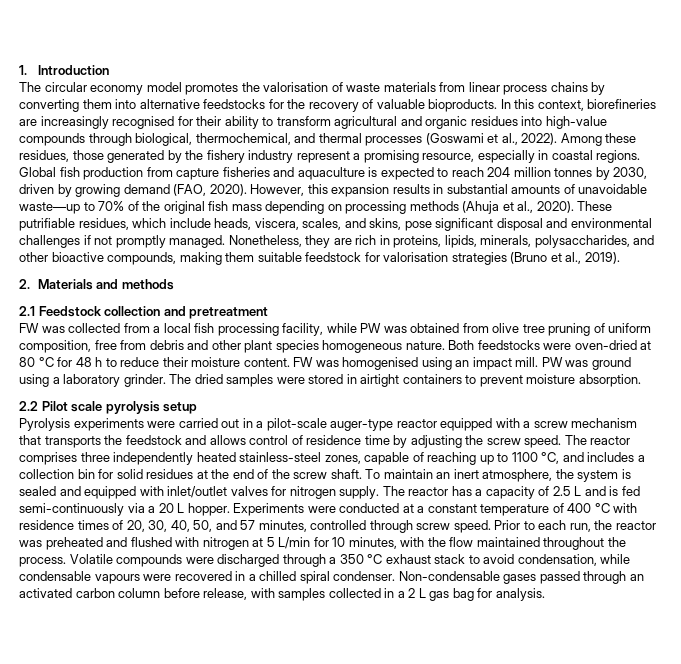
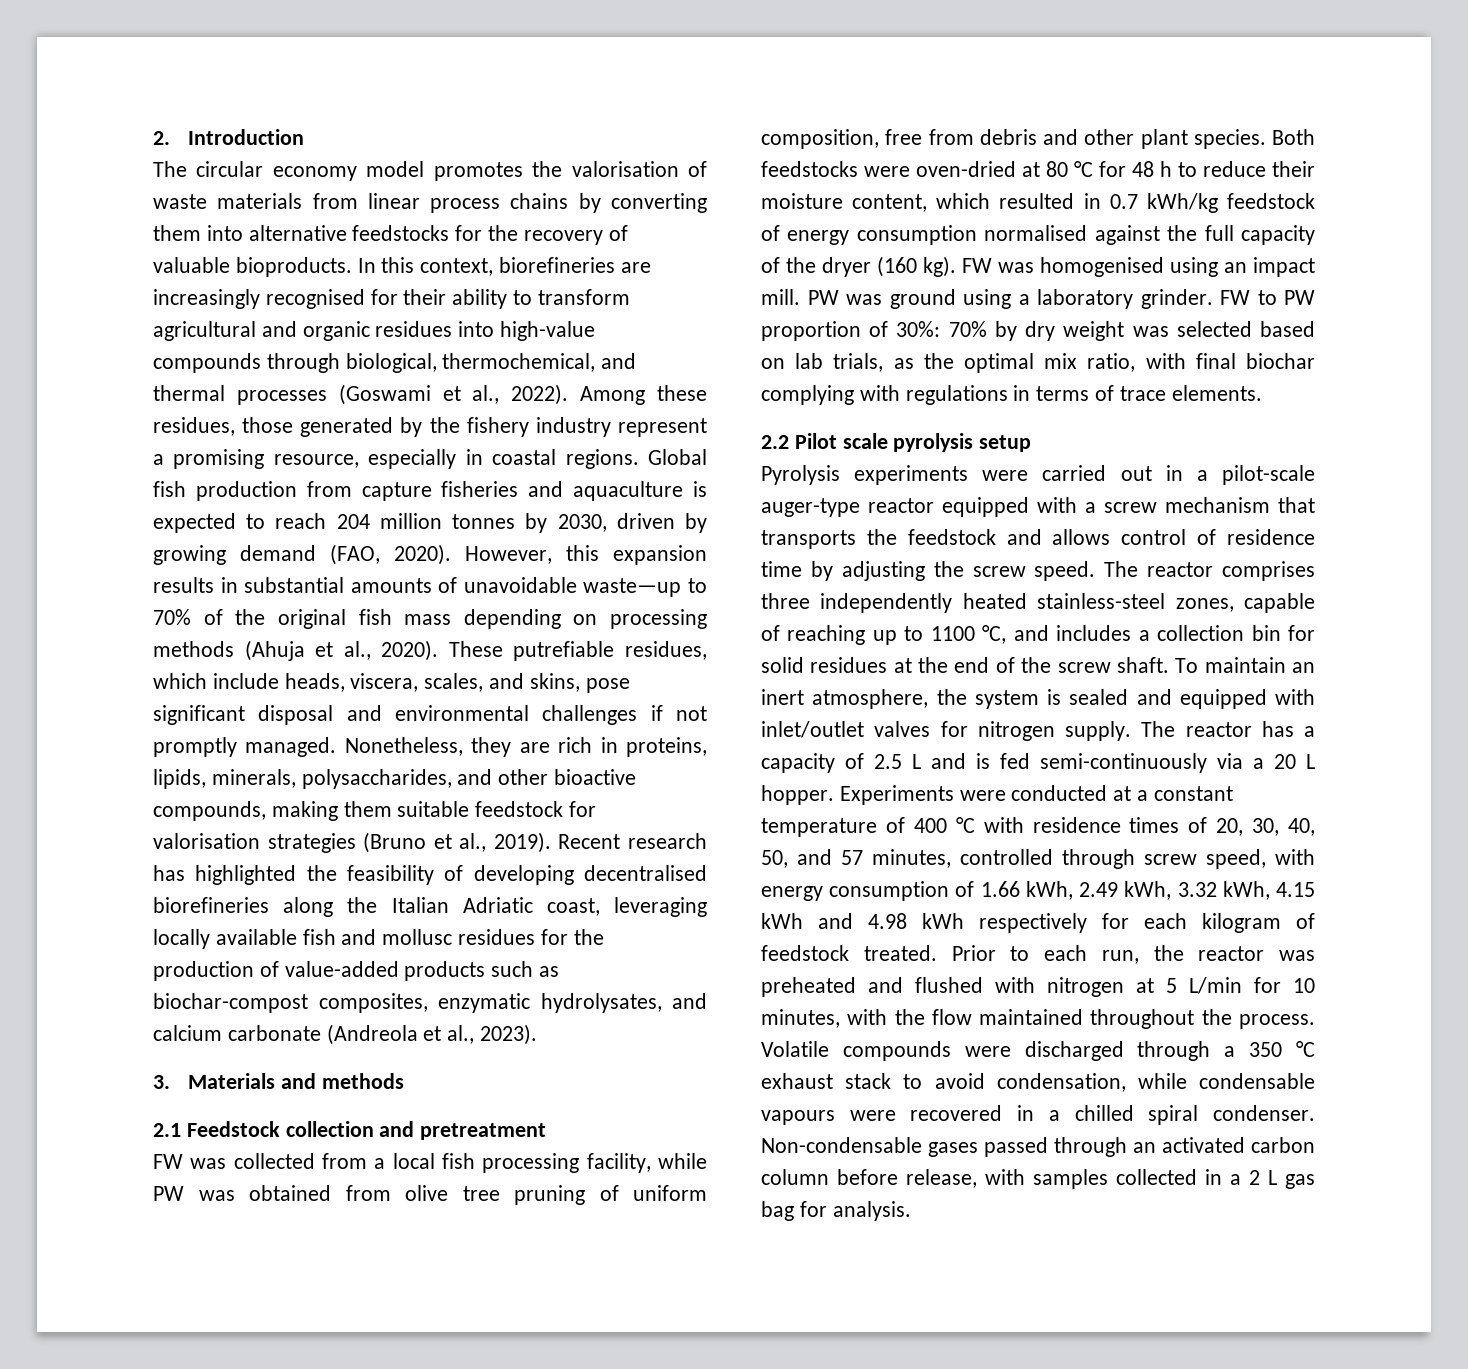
- 1. Introduction
+ 2. Introduction
- These putrifiable residues, which include heads, viscera, scales, and skins, pose significant disposal and environmental challenges if not promptly managed.
+ These putrefiable residues, which include heads, viscera, scales, and skins, pose significant disposal and environmental challenges if not promptly managed.
- Nonetheless, they are rich in proteins, lipids, minerals, polysaccharides, and other bioactive compounds, making them suitable feedstock for valorisation strategies (Bruno et al., 2019).
- 2. Materials and methods
+ Nonetheless, they are rich in proteins, lipids, minerals, polysaccharides, and other bioactive compounds, making them suitable feedstock for valorisation strategies (Bruno et al., 2019). Recent research has highlighted the feasibility of developing decentralised biorefineries along the Italian Adriatic coast, leveraging locally available fish and mollusc residues for the production of value-added products such as biochar-compost composites, enzymatic hydrolysates, and calcium carbonate (Andreola et al., 2023).
+ 3. Materials and methods
- FW was collected from a local fish processing facility, while PW was obtained from olive tree pruning of uniform composition, free from debris and other plant species homogeneous nature.
+ FW was collected from a local fish processing facility, while PW was obtained from olive tree pruning of uniform composition, free from debris and other plant species.
- Both feedstocks were oven-dried at 80 °C for 48 h to reduce their moisture content.
+ Both feedstocks were oven-dried at 80 °C for 48 h to reduce their moisture content, which resulted in 0.7 kWh/kg feedstock of energy consumption normalised against the full capacity of the dryer (160 kg).
- The dried samples were stored in airtight containers to prevent moisture absorption.
+ FW to PW proportion of 30%: 70% by dry weight was selected based on lab trials, as the optimal mix ratio, with final biochar complying with regulations in terms of trace elements.
- Experiments were conducted at a constant temperature of 400 °C with residence times of 20, 30, 40, 50, and 57 minutes, controlled through screw speed.
+ Experiments were conducted at a constant temperature of 400 °C with residence times of 20, 30, 40, 50, and 57 minutes, controlled through screw speed, with energy consumption of 1.66 kWh, 2.49 kWh, 3.32 kWh, 4.15 kWh and 4.98 kWh respectively for each kilogram of feedstock treated.

